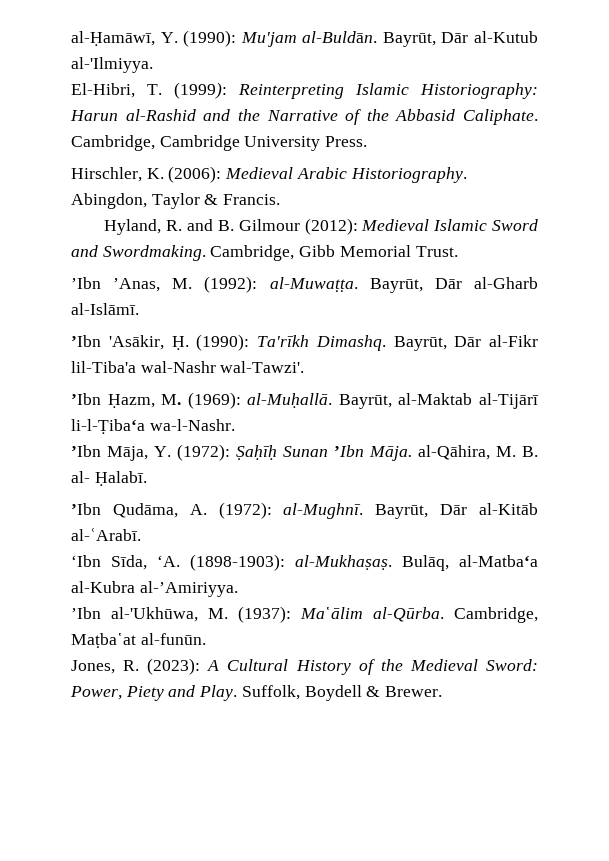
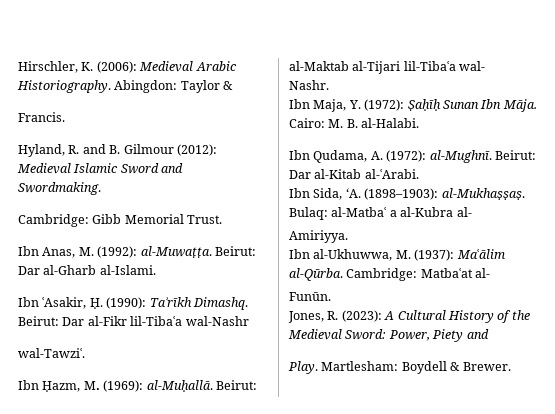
- al-Ḥamāwī, Y. (1990): Mu'jam al-Buldān. Bayrūt, Dār al-Kutub al-'Ilmiyya.
- El-Hibri, T. (1999): Reinterpreting Islamic Historiography: Harun al-Rashid and the Narrative of the Abbasid Caliphate. Cambridge, Cambridge University Press.
- Abingdon, Taylor & Francis.
+ Abingdon: Taylor &
+ Francis.
- Hyland, R. and B. Gilmour (2012): Medieval Islamic Sword and Swordmaking. Cambridge, Gibb Memorial Trust.
+ Hyland, R. and B. Gilmour (2012): Medieval Islamic Sword and Swordmaking.
+ Cambridge: Gibb Memorial Trust.
- ʼIbn ʼAnas, M. (1992): al-Muwaṭṭa.
+ Ibn Anas, M. (1992): al-Muwaṭṭa.
- Bayrūt, Dār al-Gharb al-Islāmī.
- ’Ibn 'Asākir, Ḥ. (1990): Ta'rīkh Dimashq. Bayrūt, Dār al-Fikr lil-Tiba'a wal-Nashr wal-Tawzi'.
- ’Ibn Ḥazm, M. (1969): al-Muḥallā.
+ Beirut: Dar al-Gharb al-Islami.
+ Ibn ʿAsakir, Ḥ. (1990): Taʾrīkh Dimashq. Beirut: Dar al-Fikr lil-Tibaʿa wal-Nashr
+ wal-Tawziʿ.
+ Ibn Ḥazm, M. (1969): al-Muḥallā.
- Bayrūt, al-Maktab al-Tijārī li-l-Ṭiba‘a wa-l-Nashr.
- ’Ibn Māja, Y. (1972): Ṣaḥīḥ Sunan ’Ibn Māja. al-Qāhira, M. B. al- Ḥalabī.
- ’Ibn Qudāma, A. (1972): al-Mughnī. Bayrūt, Dār al-Kitāb al-ʿArabī.
- ‘Ibn Sīda, ‘A. (1898-1903): al-Mukhaṣaṣ. Bulāq, al-Matba‘a al-Kubra al-’Amiriyya.
- ʼIbn al-'Ukhūwa, M. (1937): Ma῾ālim al-Qūrba. Cambridge, Maṭba῾at al-funūn.
+ Beirut: al-Maktab al-Tijari lil-Tibaʿa wal-
+ Nashr.
+ Ibn Maja, Y. (1972): Ṣaḥīḥ Sunan Ibn Māja. Cairo: M. B. al-Halabi.
+ Ibn Qudama, A. (1972): al-Mughnī. Beirut: Dar al-Kitab al-ʿArabi.
+ Ibn Sida, ‘A. (1898–1903): al-Mukhaṣṣaṣ. Bulaq: al-Matbaʿ a al-Kubra al-
+ Amiriyya.
+ Ibn al-Ukhuwwa, M. (1937): Maʿālim al-Qūrba. Cambridge: Matbaʿat al-
+ Funūn.
- Jones, R. (2023): A Cultural History of the Medieval Sword: Power, Piety and Play. Suffolk, Boydell & Brewer.
+ Jones, R. (2023): A Cultural History of the Medieval Sword: Power, Piety and
+ Play. Martlesham: Boydell & Brewer.

